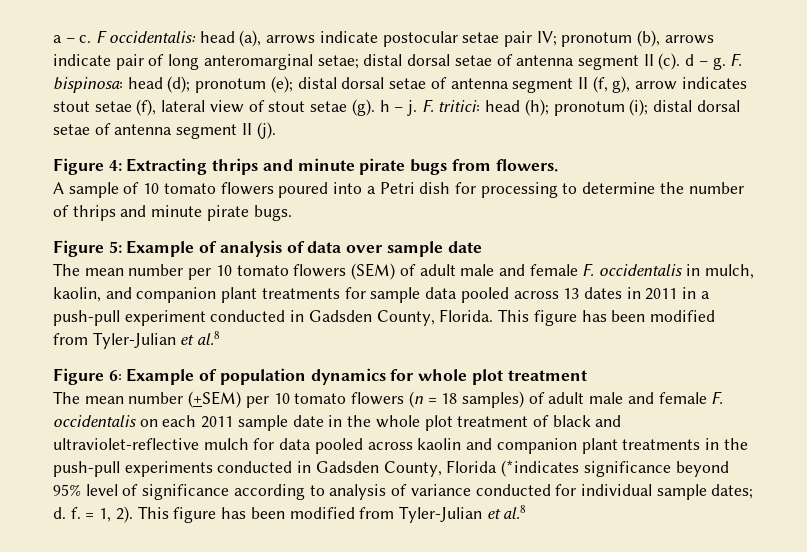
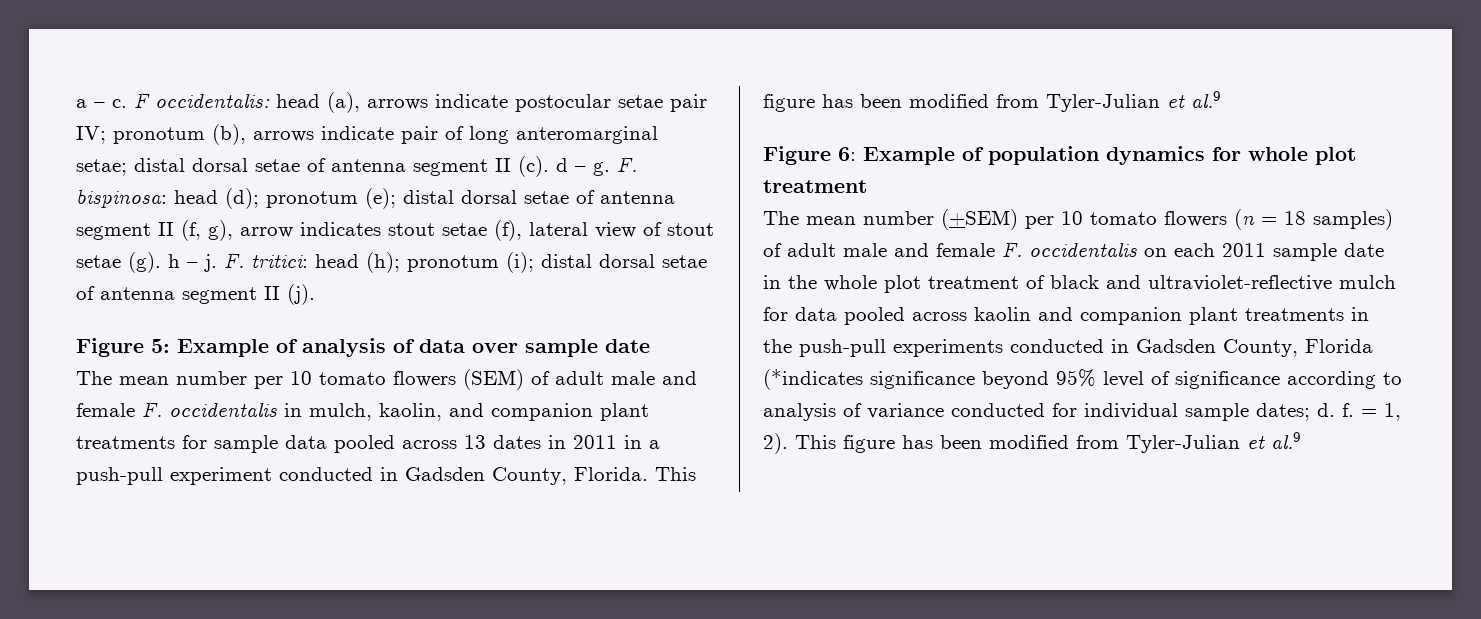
- Figure 4: Extracting thrips and minute pirate bugs from flowers.
- A sample of 10 tomato flowers poured into a Petri dish for processing to determine the number of thrips and minute pirate bugs.
- The mean number per 10 tomato flowers (SEM) of adult male and female F. occidentalis in mulch, kaolin, and companion plant treatments for sample data pooled across 13 dates in 2011 in a push-pull experiment conducted in Gadsden County, Florida. This figure has been modified from Tyler-Julian et al.8
+ The mean number per 10 tomato flowers (SEM) of adult male and female F. occidentalis in mulch, kaolin, and companion plant treatments for sample data pooled across 13 dates in 2011 in a push-pull experiment conducted in Gadsden County, Florida. This figure has been modified from Tyler-Julian et al.9
- = 1, 2). This figure has been modified from Tyler-Julian et al.8
+ = 1, 2). This figure has been modified from Tyler-Julian et al.9

